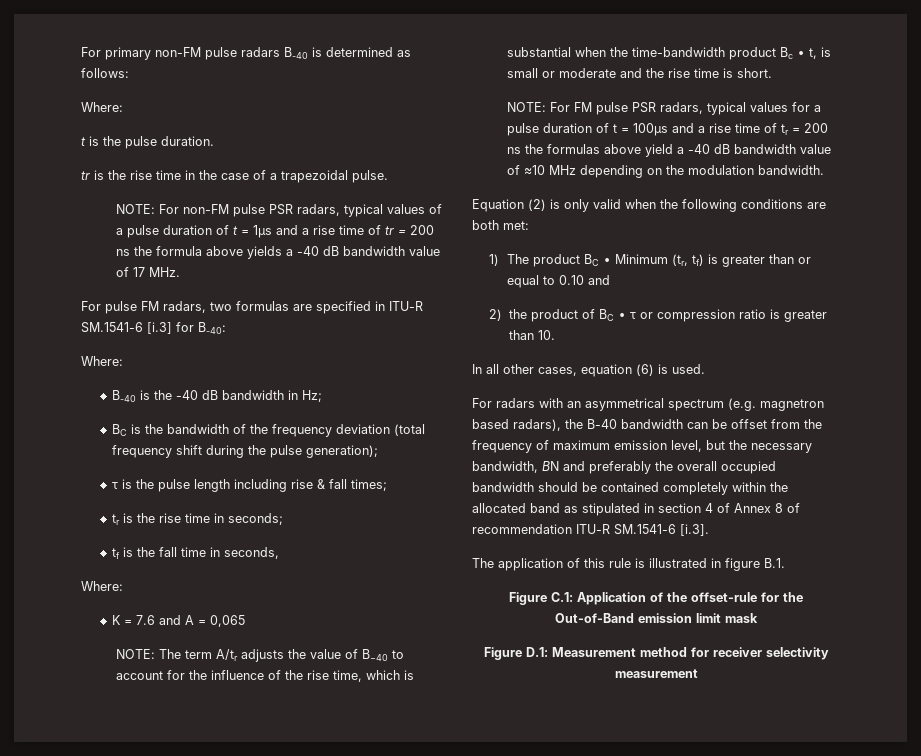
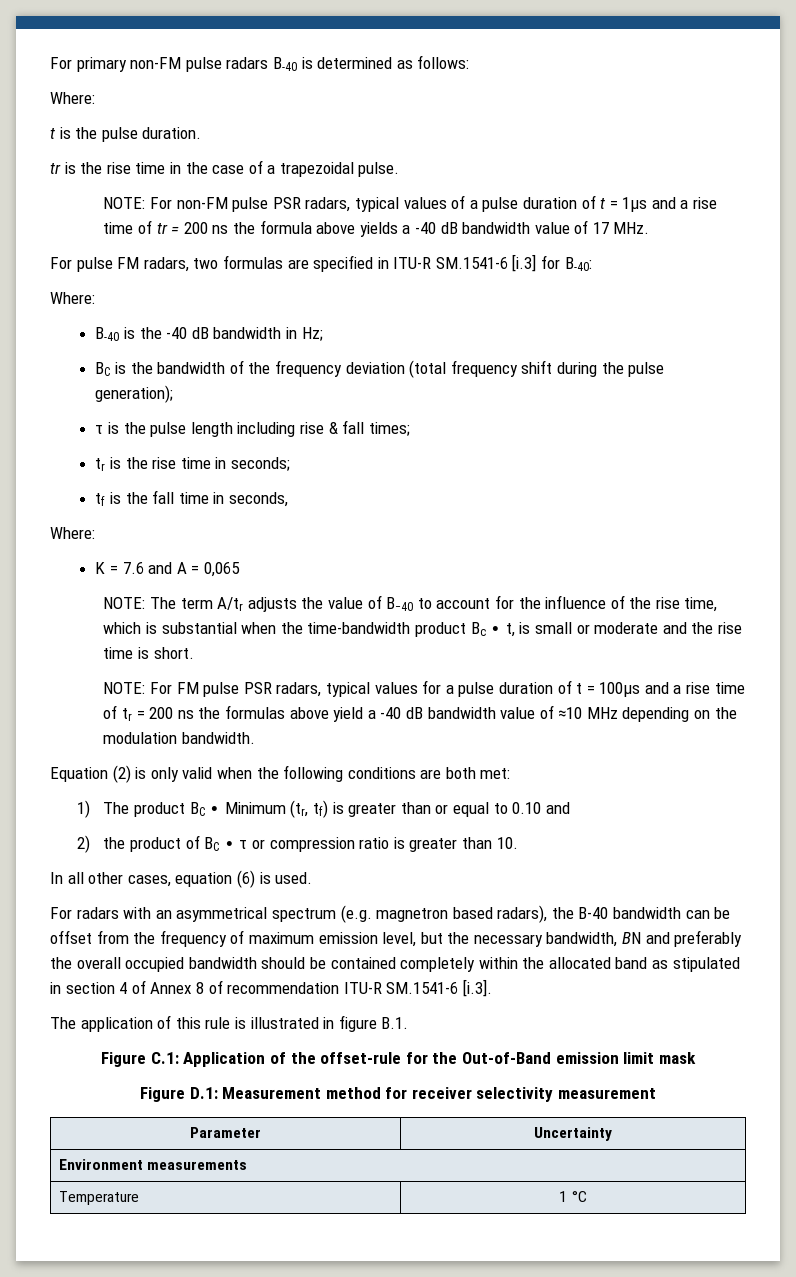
+ Parameter | Uncertainty
+ Environment measurements
+ Temperature | 1 °C

